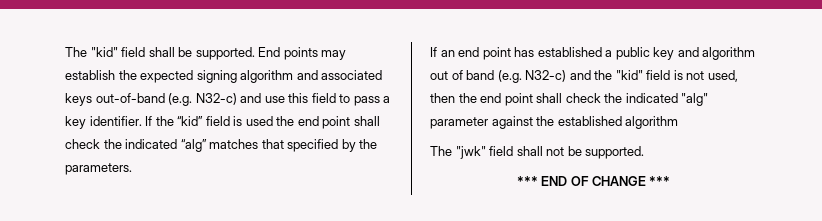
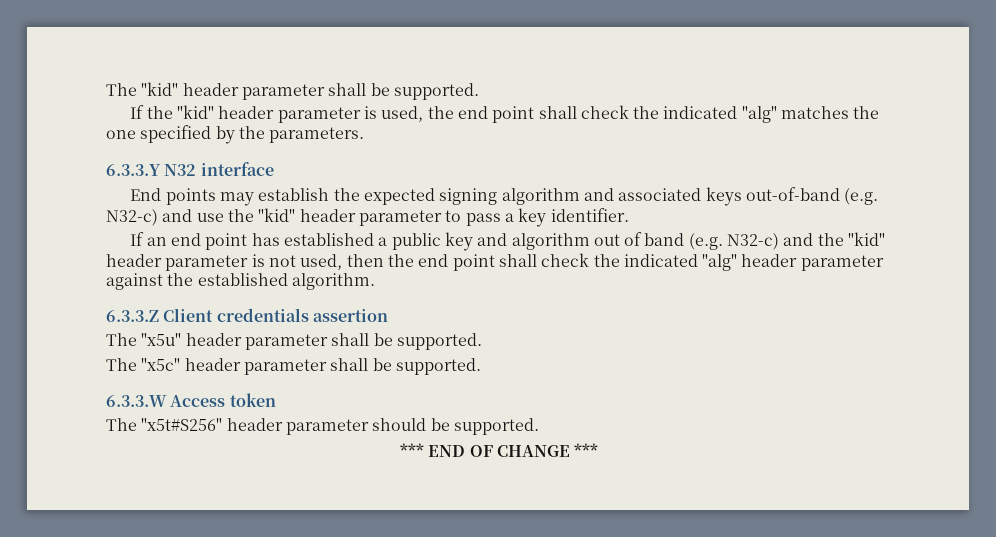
- The "kid" field shall be supported. End points may establish the expected signing algorithm and associated keys out-of-band (e.g. N32-c) and use this field to pass a key identifier. If the “kid” field is used the end point shall check the indicated “alg” matches that specified by the parameters.
+ The "kid" header parameter shall be supported.
+ If the "kid" header parameter is used, the end point shall check the indicated "alg" matches the one specified by the parameters.
+ 6.3.3.Y N32 interface
+ End points may establish the expected signing algorithm and associated keys out-of-band (e.g. N32-c) and use the "kid" header parameter to pass a key identifier.
- If an end point has established a public key and algorithm out of band (e.g. N32-c) and the "kid" field is not used, then the end point shall check the indicated "alg" parameter against the established algorithm
- The "jwk" field shall not be supported.
+ If an end point has established a public key and algorithm out of band (e.g. N32-c) and the "kid" header parameter is not used, then the end point shall check the indicated "alg" header parameter against the established algorithm.
+ 6.3.3.Z Client credentials assertion
+ The "x5u" header parameter shall be supported.
+ The "x5c" header parameter shall be supported.
+ 6.3.3.W Access token
+ The "x5t#S256" header parameter should be supported.

